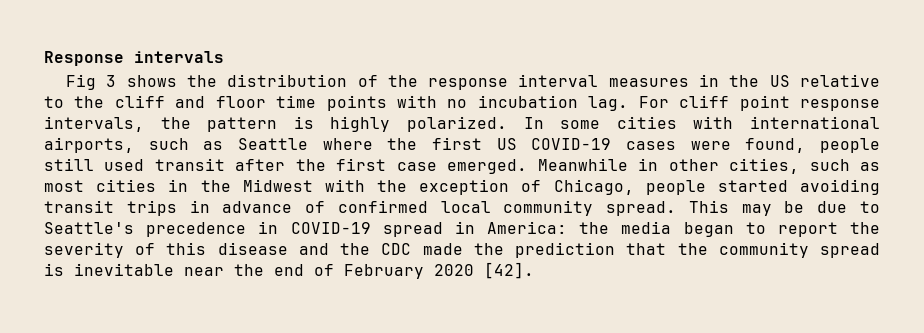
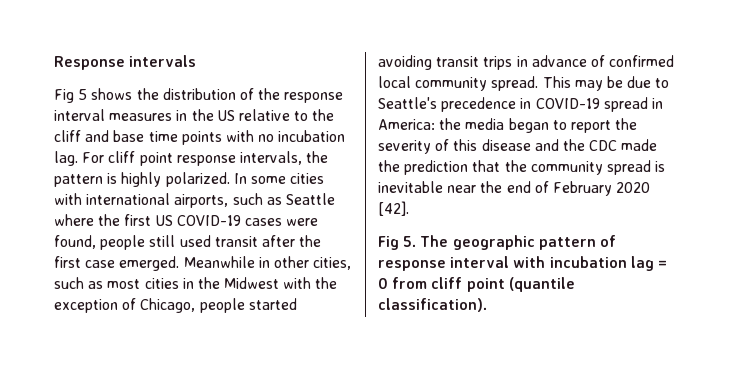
- Fig 3 shows the distribution of the response interval measures in the US relative to the cliff and floor time points with no incubation lag.
+ Fig 5 shows the distribution of the response interval measures in the US relative to the cliff and base time points with no incubation lag.
+ Fig 5. The geographic pattern of response interval with incubation lag = 0 from cliff point (quantile classification).

